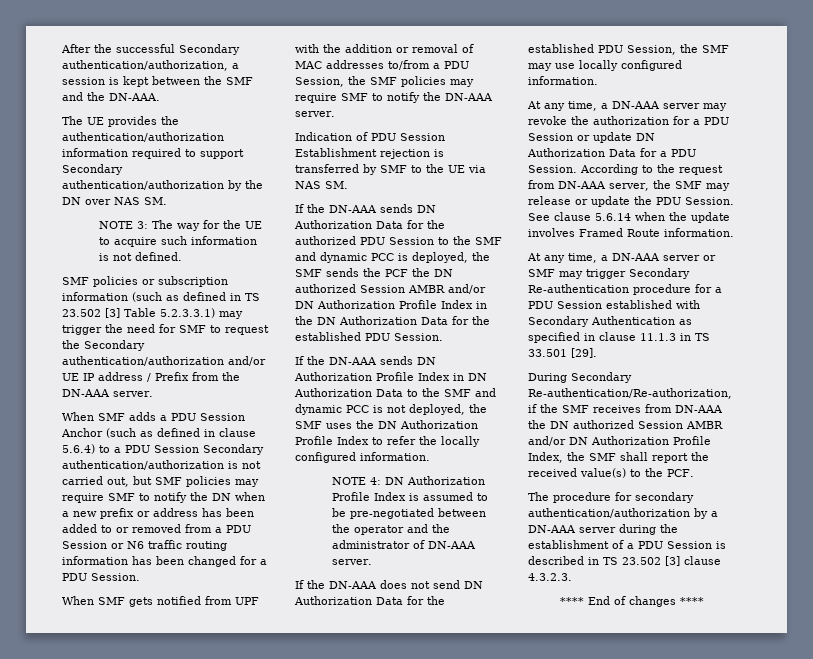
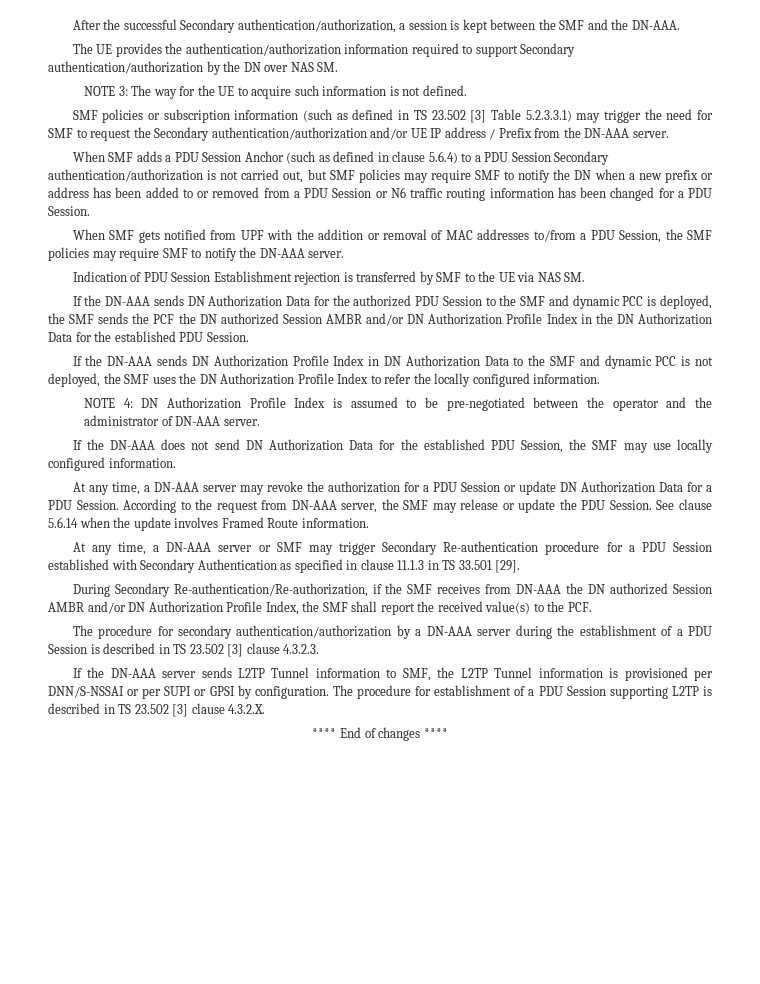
+ If the DN-AAA server sends L2TP Tunnel information to SMF, the L2TP Tunnel information is provisioned per DNN/S-NSSAI or per SUPI or GPSI by configuration. The procedure for establishment of a PDU Session supporting L2TP is described in TS 23.502 [3] clause 4.3.2.X.

